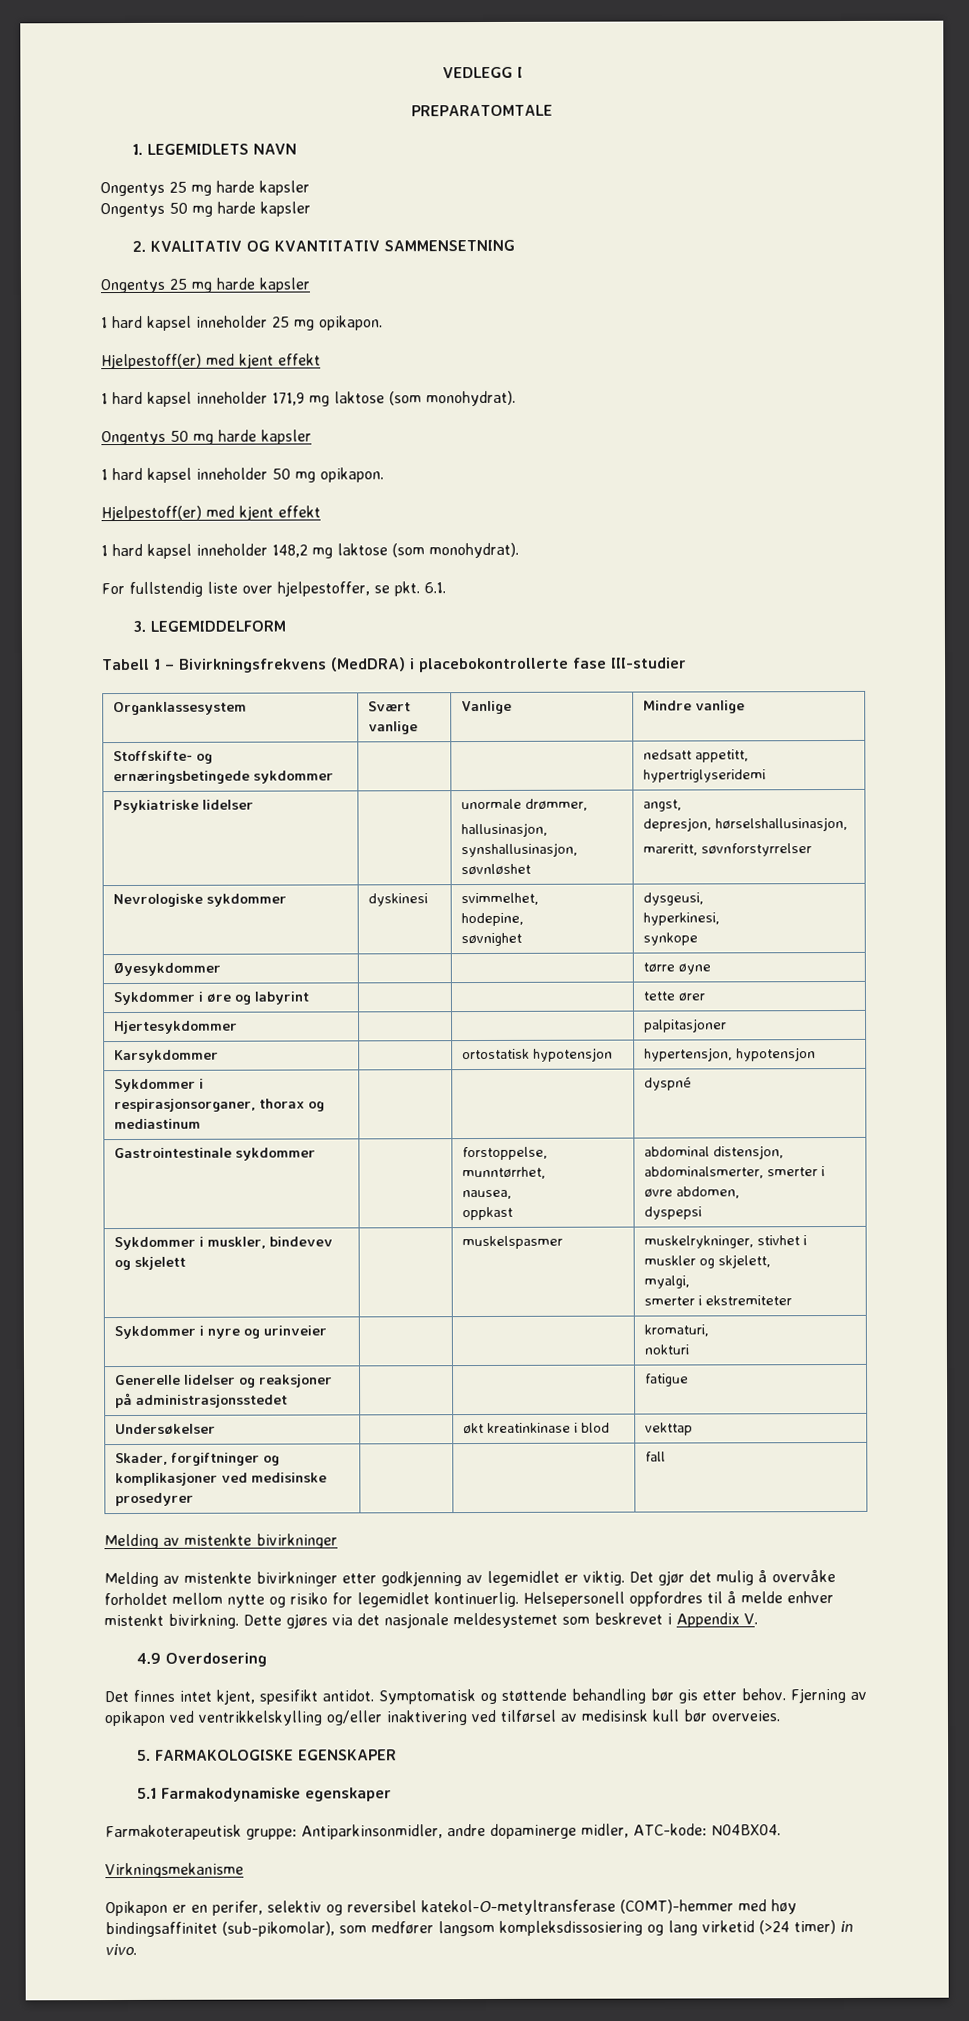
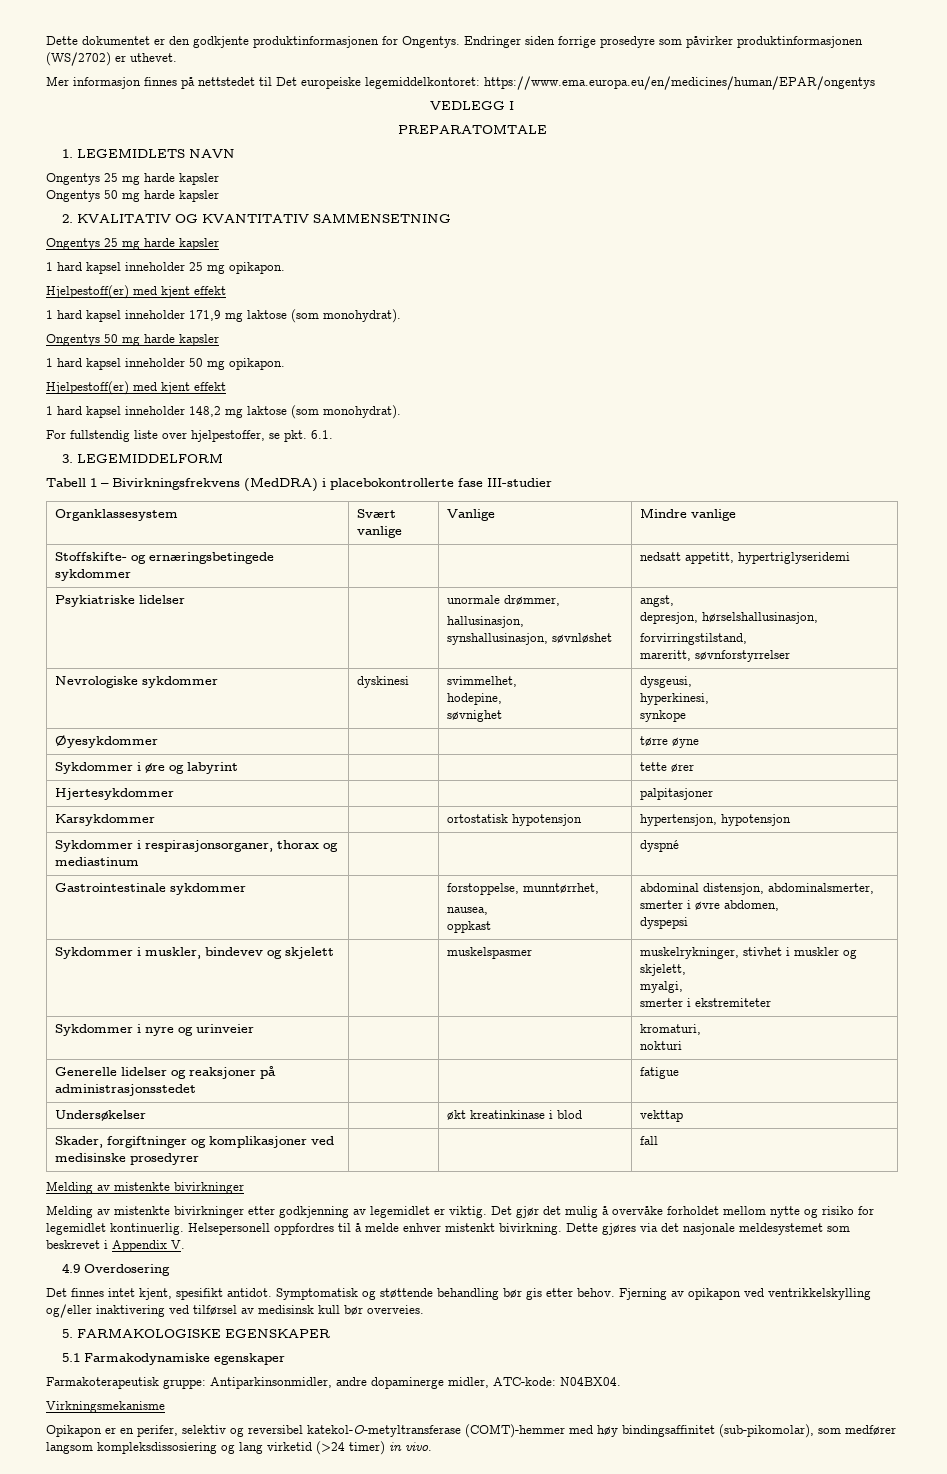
+ Dette dokumentet er den godkjente produktinformasjonen for Ongentys. Endringer siden forrige prosedyre som påvirker produktinformasjonen (WS/2702) er uthevet.
+ Mer informasjon finnes på nettstedet til Det europeiske legemiddelkontoret: https://www.ema.europa.eu/en/medicines/human/EPAR/ongentys
  Psykiatriske lidelser | | unormale drømmer,
  hallusinasjon, synshallusinasjon, søvnløshet | angst,
  depresjon, hørselshallusinasjon,
+ forvirringstilstand,

